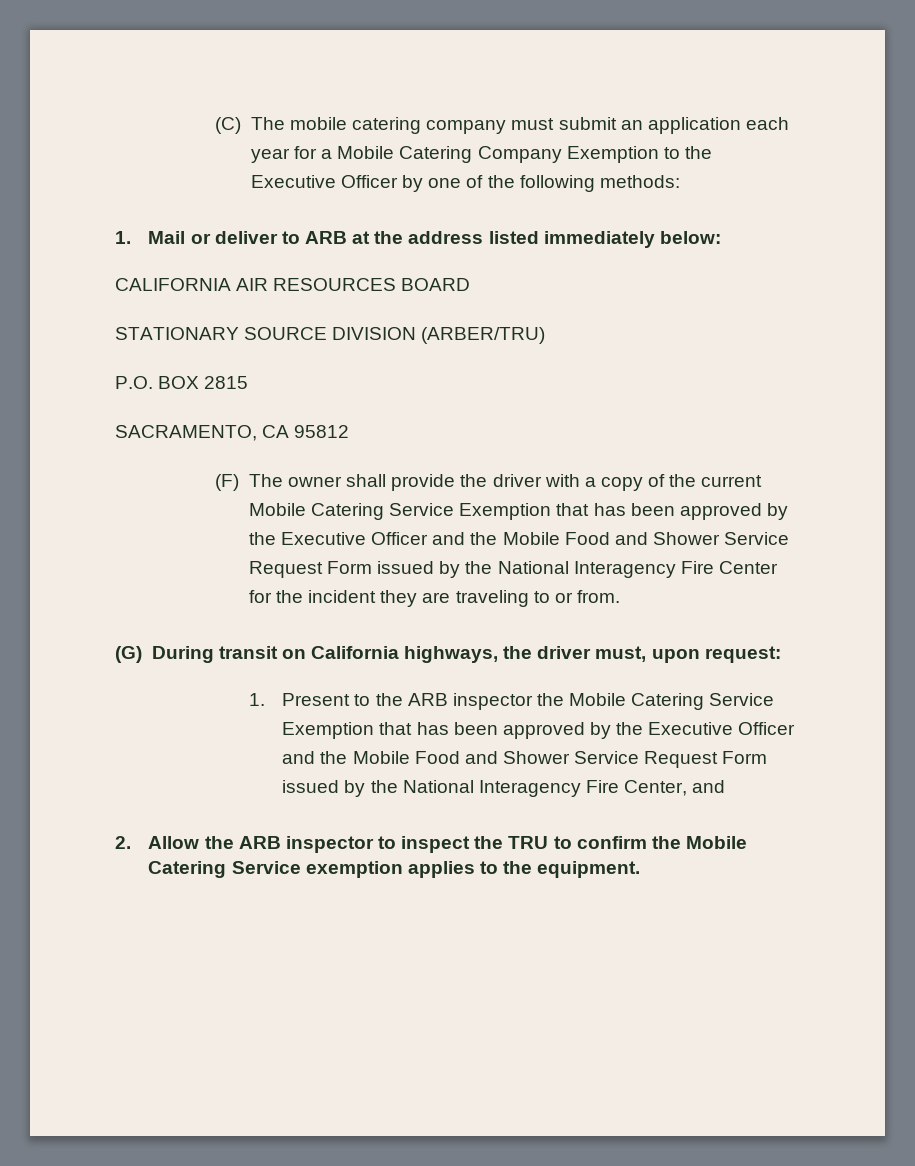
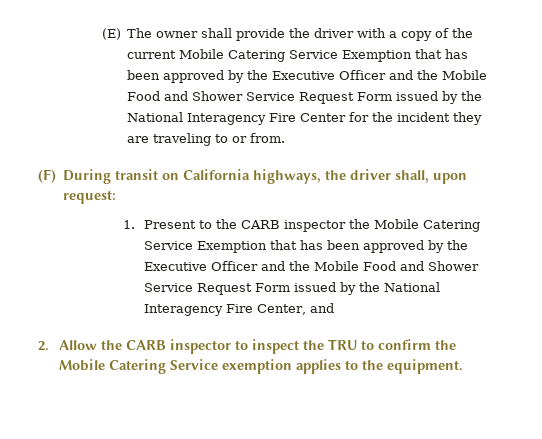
- (C) The mobile catering company must submit an application each year for a Mobile Catering Company Exemption to the Executive Officer by one of the following methods:
- 1. Mail or deliver to ARB at the address listed immediately below:
- CALIFORNIA AIR RESOURCES BOARD
- STATIONARY SOURCE DIVISION (ARBER/TRU)
- P.O. BOX 2815
- SACRAMENTO, CA 95812
- (F) The owner shall provide the driver with a copy of the current Mobile Catering Service Exemption that has been approved by the Executive Officer and the Mobile Food and Shower Service Request Form issued by the National Interagency Fire Center for the incident they are traveling to or from.
+ (E) The owner shall provide the driver with a copy of the current Mobile Catering Service Exemption that has been approved by the Executive Officer and the Mobile Food and Shower Service Request Form issued by the National Interagency Fire Center for the incident they are traveling to or from.
- (G) During transit on California highways, the driver must, upon request:
+ (F) During transit on California highways, the driver shall, upon request:
- 1. Present to the ARB inspector the Mobile Catering Service Exemption that has been approved by the Executive Officer and the Mobile Food and Shower Service Request Form issued by the National Interagency Fire Center, and
+ 1. Present to the CARB inspector the Mobile Catering Service Exemption that has been approved by the Executive Officer and the Mobile Food and Shower Service Request Form issued by the National Interagency Fire Center, and
- 2. Allow the ARB inspector to inspect the TRU to confirm the Mobile Catering Service exemption applies to the equipment.
+ 2. Allow the CARB inspector to inspect the TRU to confirm the Mobile Catering Service exemption applies to the equipment.

